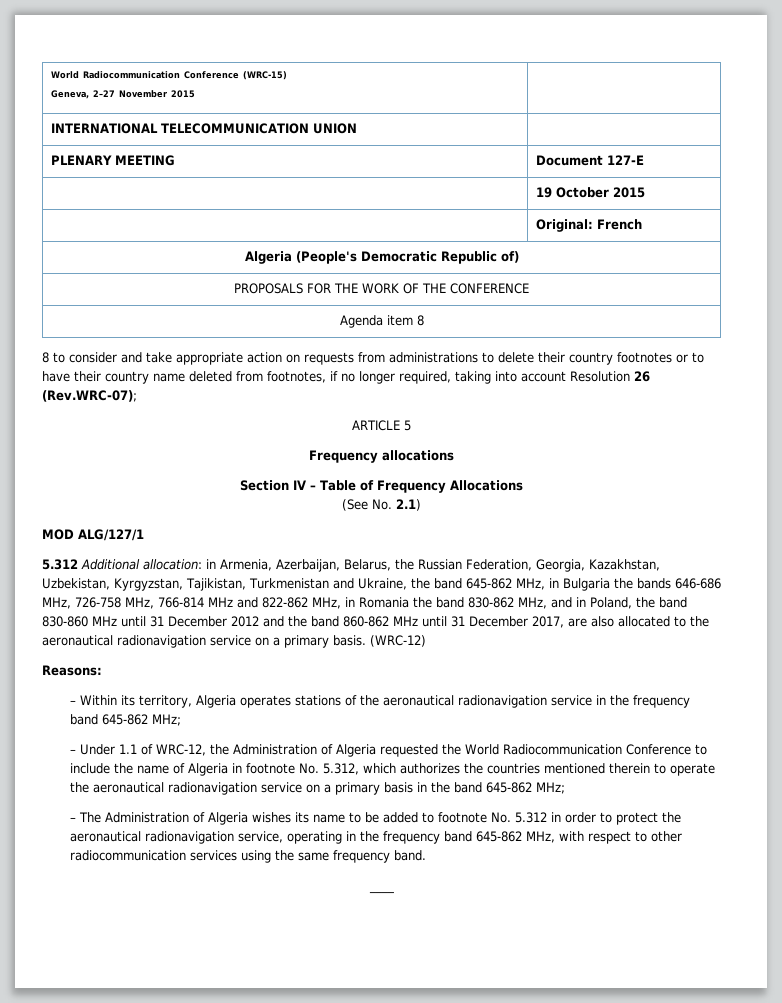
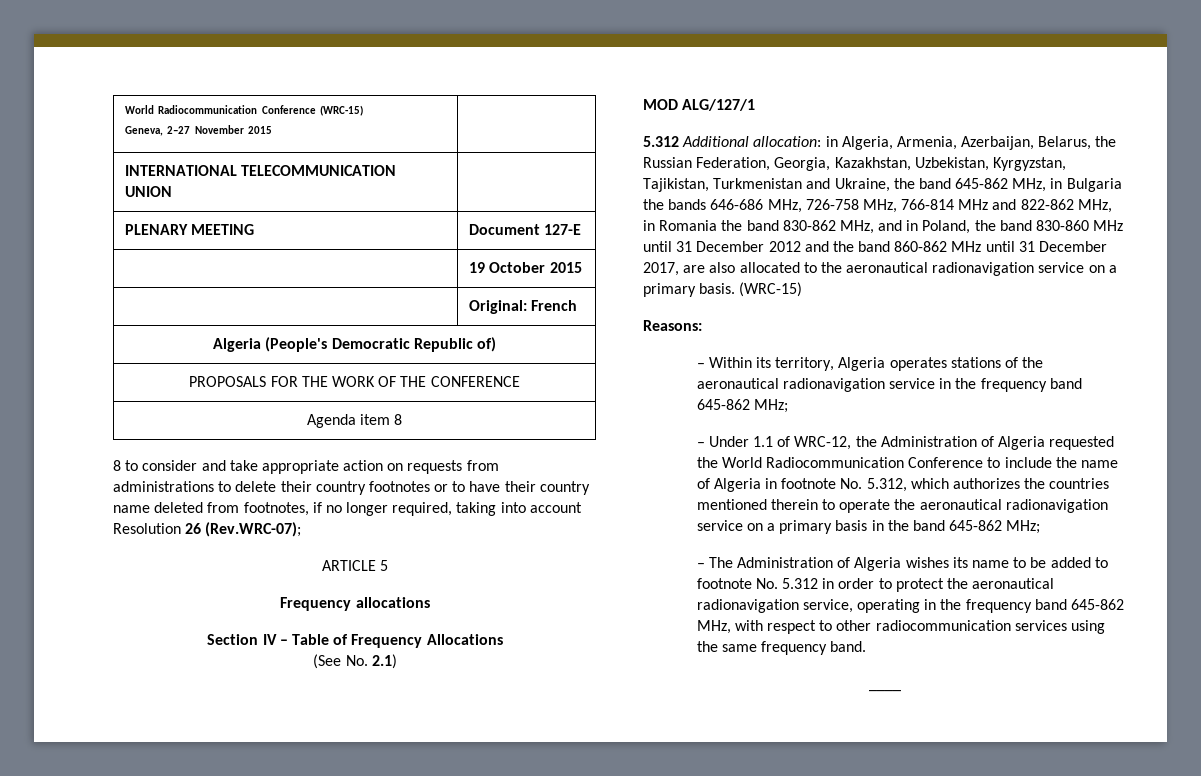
- in Armenia, Azerbaijan, Belarus, the Russian Federation, Georgia, Kazakhstan, Uzbekistan, Kyrgyzstan, Tajikistan, Turkmenistan and Ukraine, the band 645-862 MHz, in Bulgaria the bands 646-686 MHz, 726-758 MHz, 766-814 MHz and 822-862 MHz, in Romania the band 830-862 MHz, and in Poland, the band 830-860 MHz until 31 December 2012 and the band 860-862 MHz until 31 December 2017, are also allocated to the aeronautical radionavigation service on a primary basis. (WRC-12)
+ in Algeria, Armenia, Azerbaijan, Belarus, the Russian Federation, Georgia, Kazakhstan, Uzbekistan, Kyrgyzstan, Tajikistan, Turkmenistan and Ukraine, the band 645-862 MHz, in Bulgaria the bands 646-686 MHz, 726-758 MHz, 766-814 MHz and 822-862 MHz, in Romania the band 830-862 MHz, and in Poland, the band 830-860 MHz until 31 December 2012 and the band 860-862 MHz until 31 December 2017, are also allocated to the aeronautical radionavigation service on a primary basis. (WRC-15)

